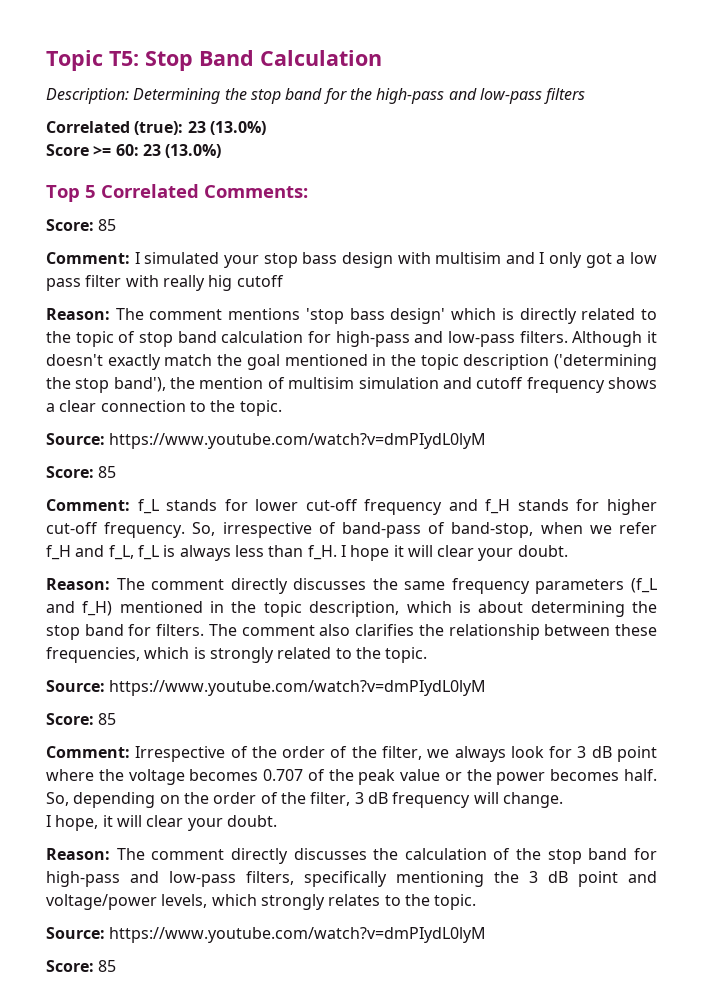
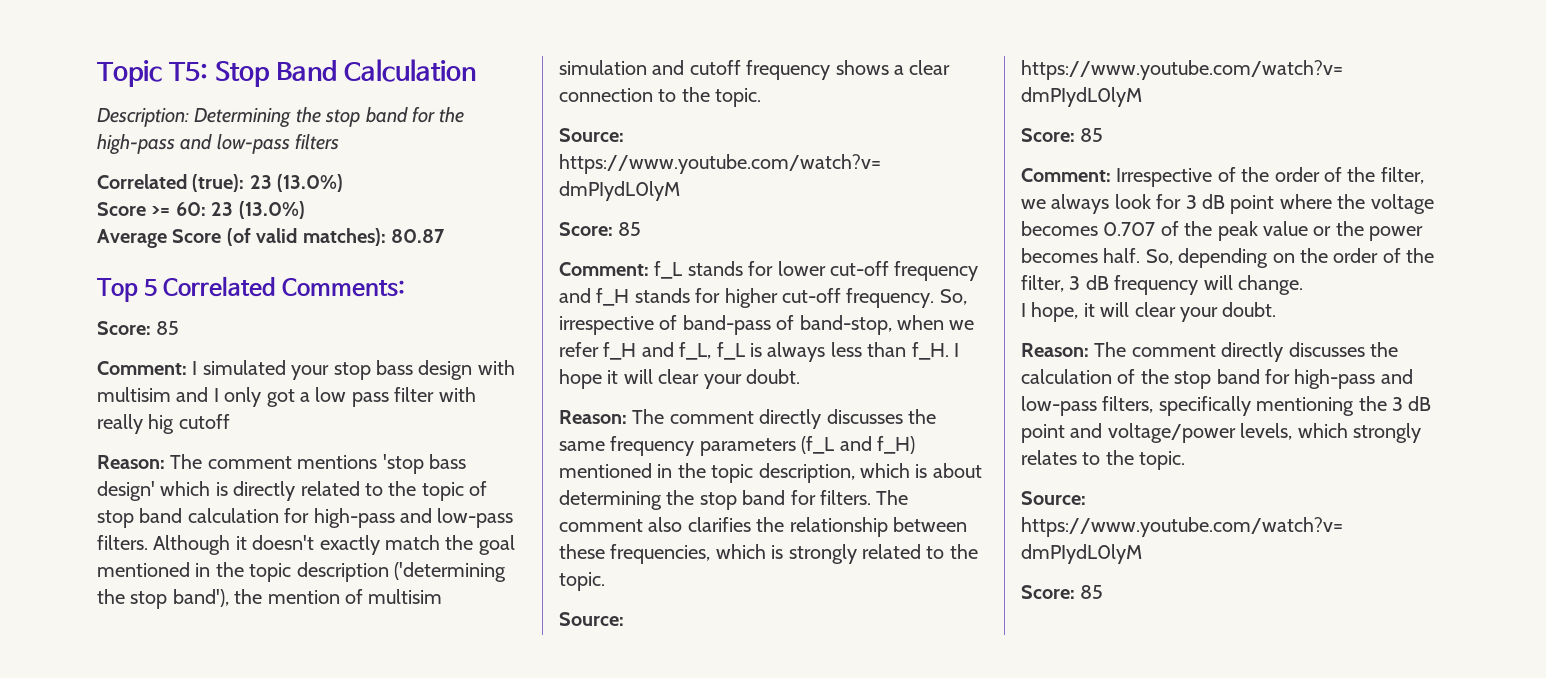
+ Average Score (of valid matches): 80.87

